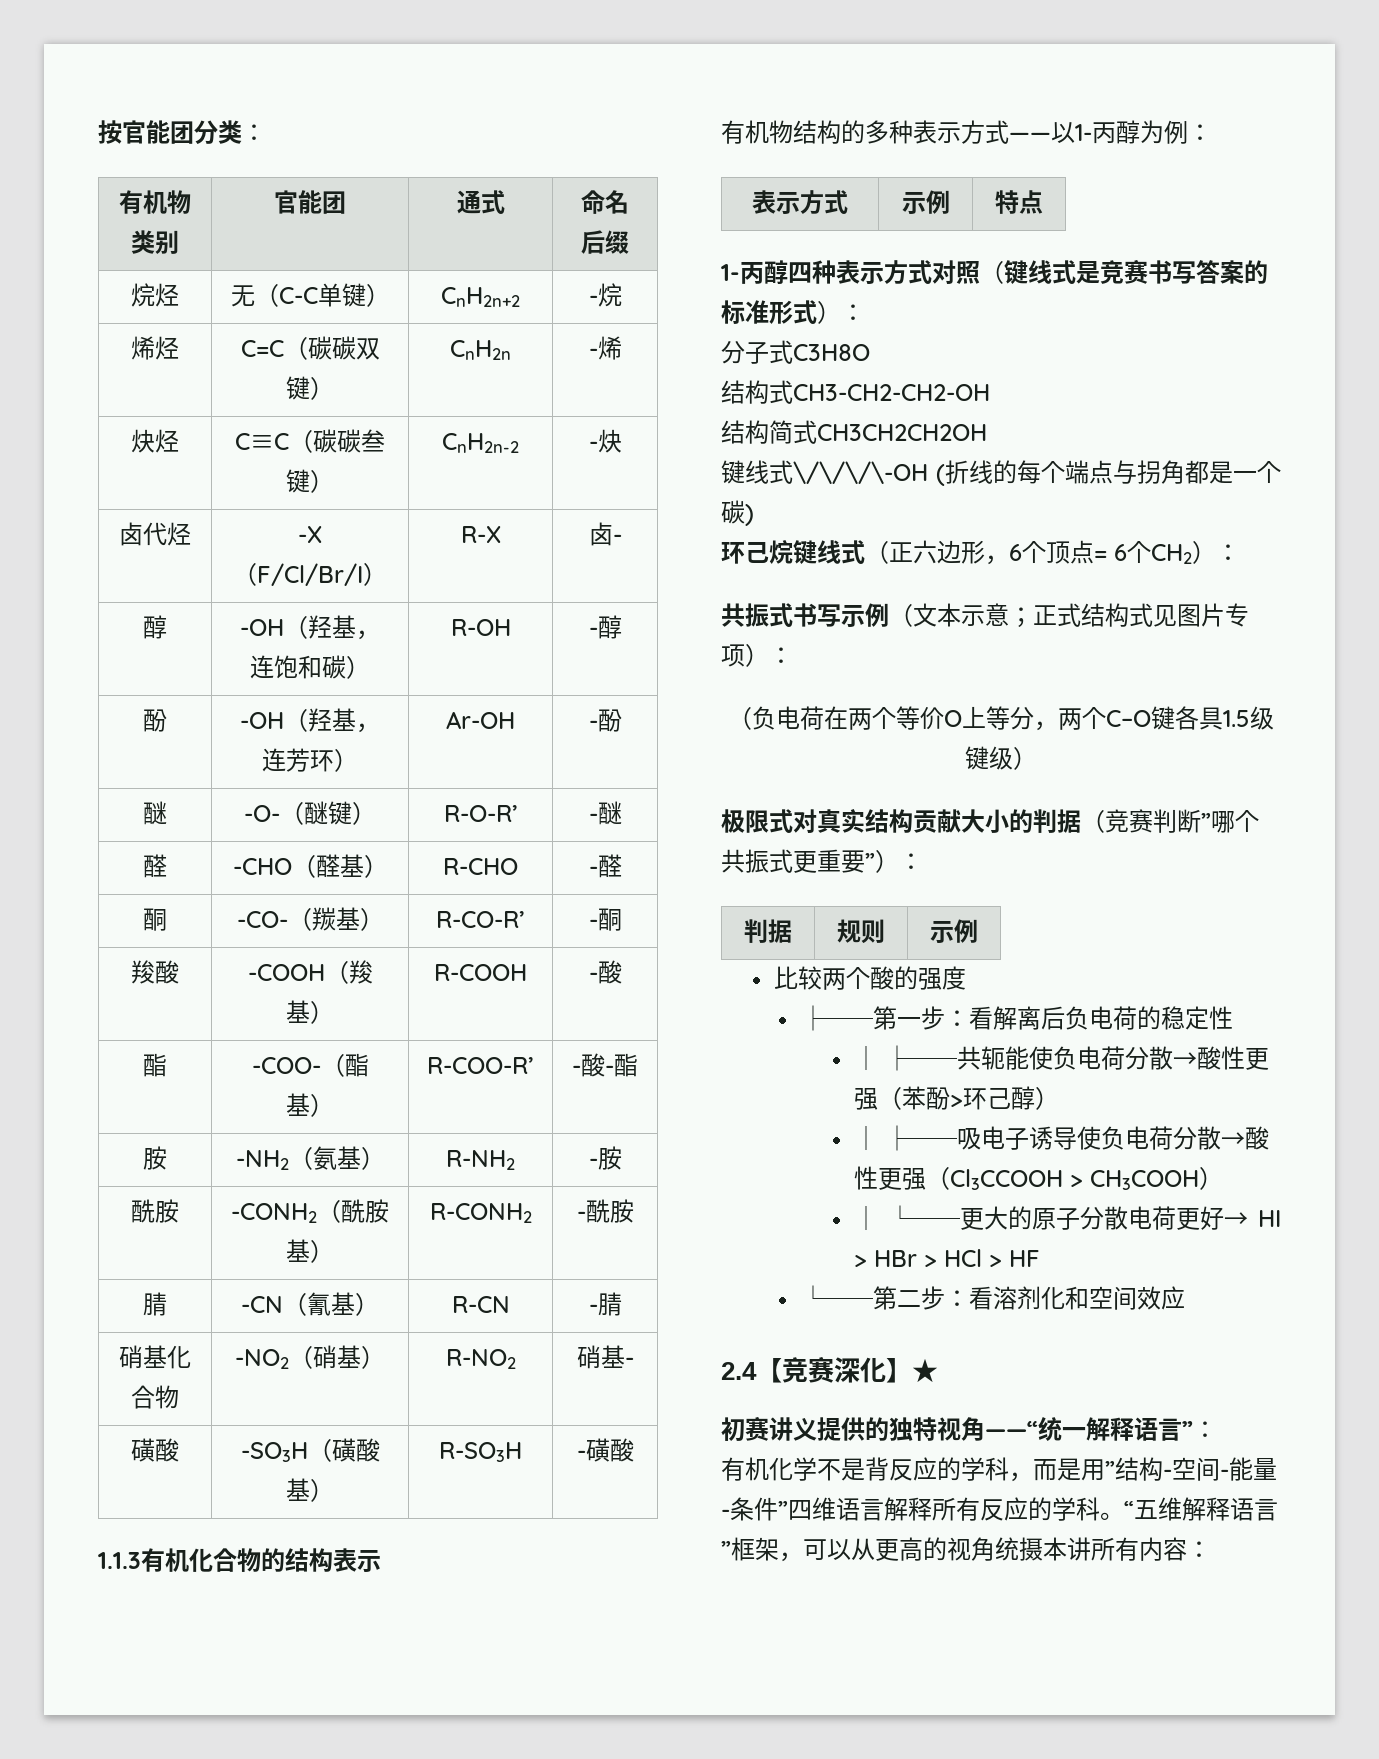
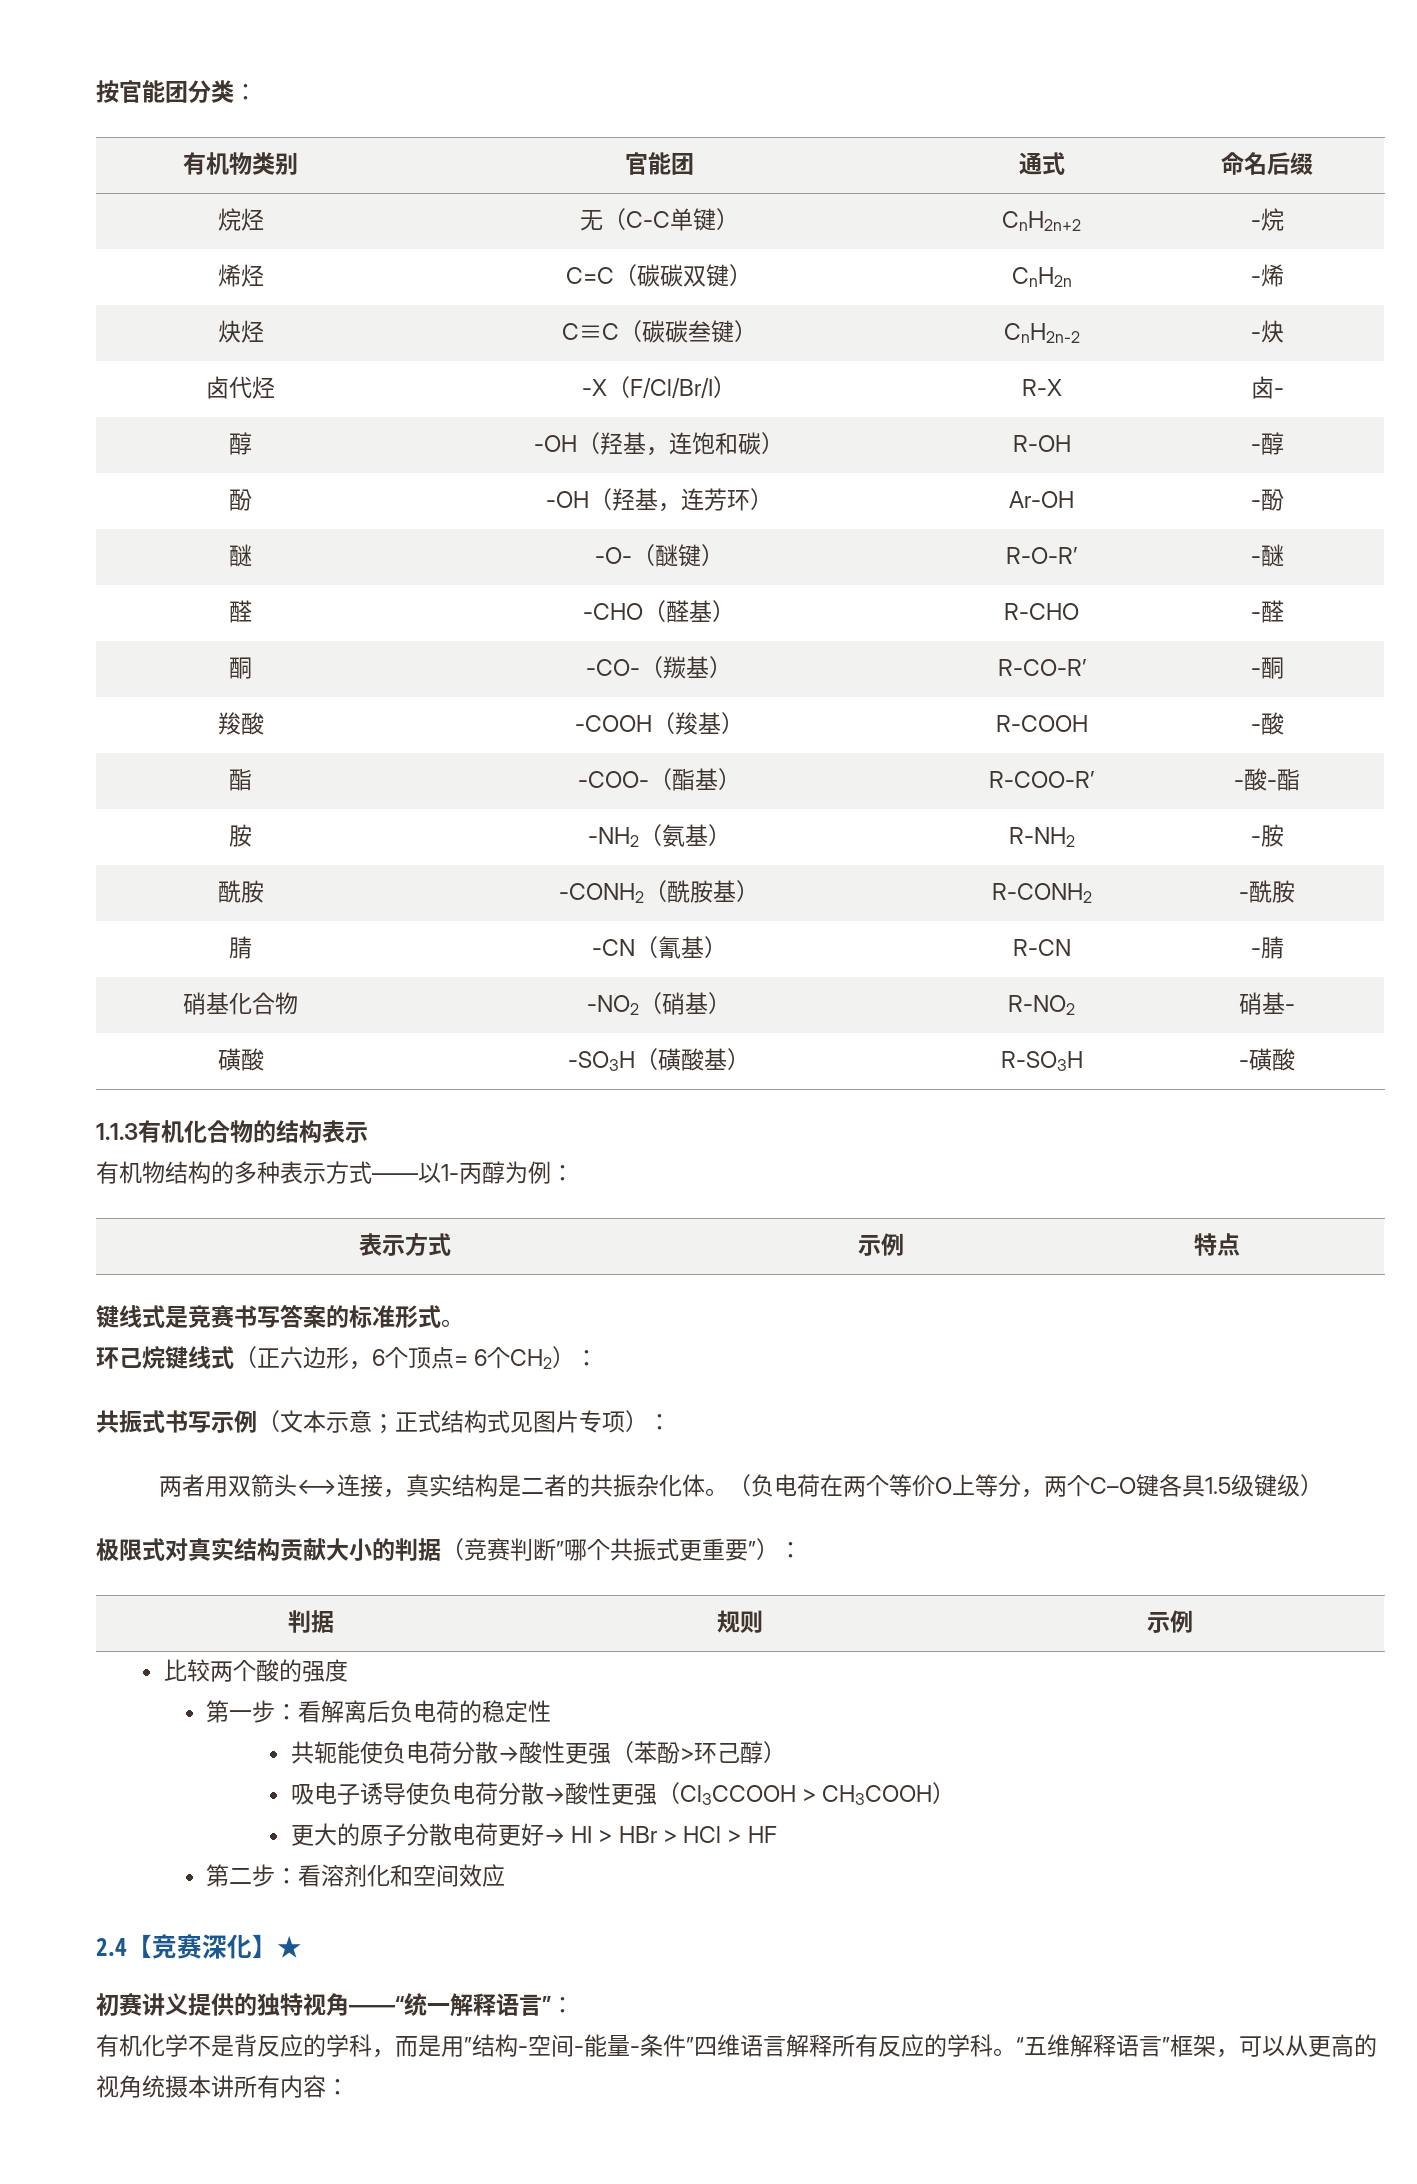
- 1-丙醇四种表示方式对照（键线式是竞赛书写答案的标准形式）：
- 分子式C3H8O
- 结构式CH3-CH2-CH2-OH
- 结构简式CH3CH2CH2OH
- 键线式\/\/\/\-OH (折线的每个端点与拐角都是一个碳)
+ 键线式是竞赛书写答案的标准形式。
+ 两者用双箭头⟷连接，真实结构是二者的共振杂化体。
- ├──第一步：看解离后负电荷的稳定性
+ 第一步：看解离后负电荷的稳定性
- │ ├──共轭能使负电荷分散→酸性更强（苯酚>环己醇）
+ 共轭能使负电荷分散→酸性更强（苯酚>环己醇）
- │ ├──吸电子诱导使负电荷分散→酸性更强（Cl3CCOOH > CH3COOH）
+ 吸电子诱导使负电荷分散→酸性更强（Cl3CCOOH > CH3COOH）
- │ └──更大的原子分散电荷更好→ HI > HBr > HCl > HF
+ 更大的原子分散电荷更好→ HI > HBr > HCl > HF
- └──第二步：看溶剂化和空间效应
+ 第二步：看溶剂化和空间效应

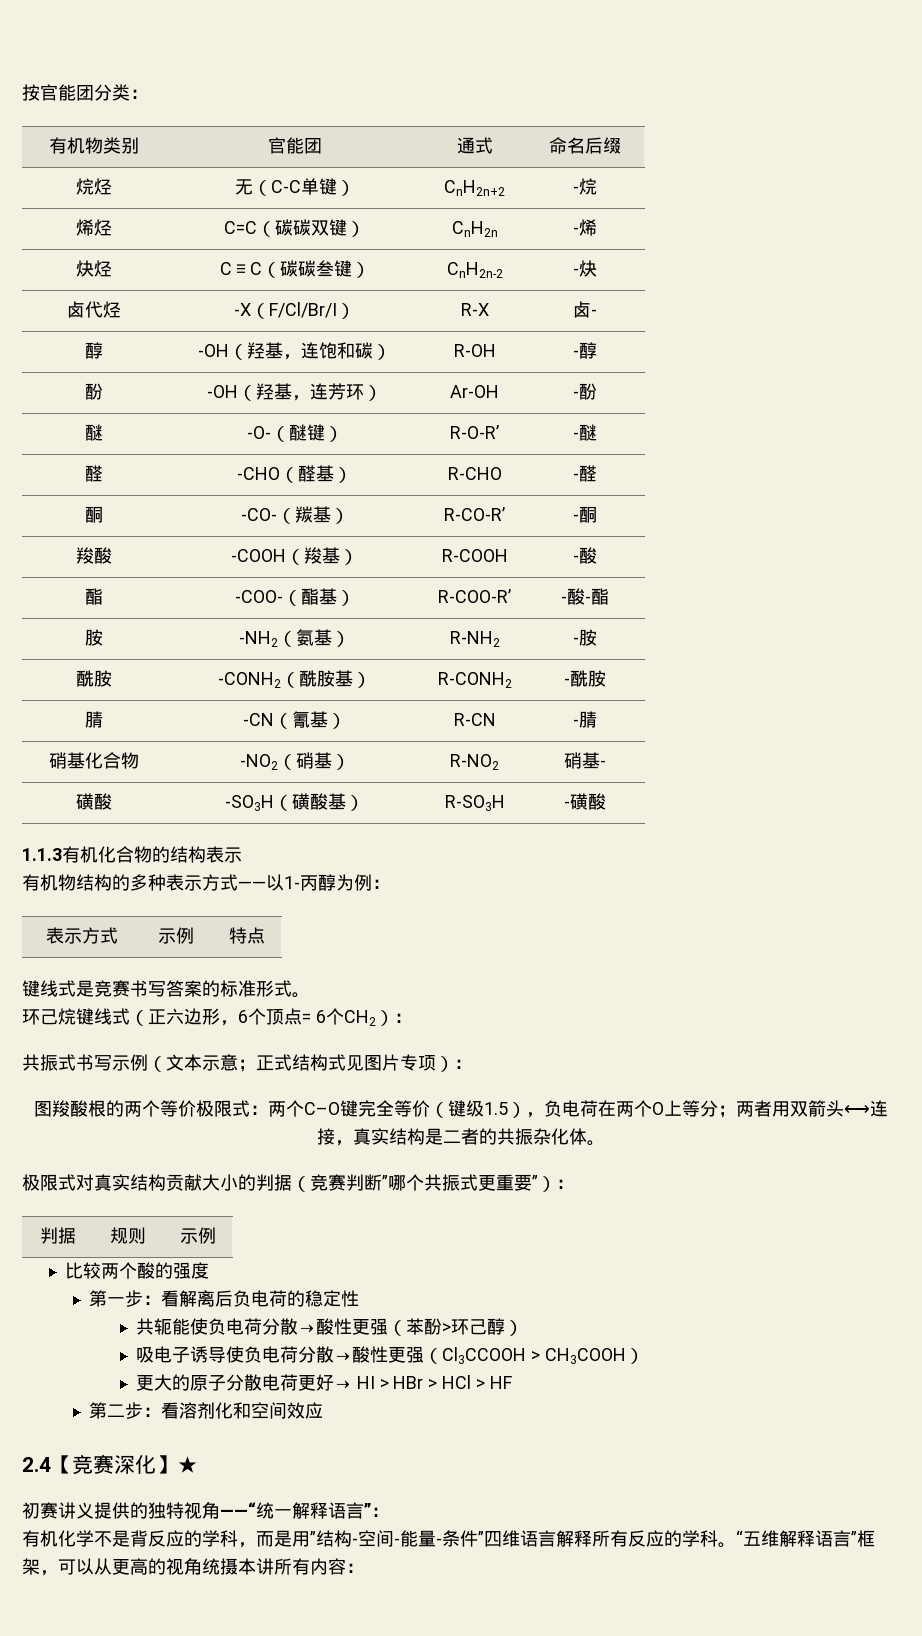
- 两者用双箭头⟷连接，真实结构是二者的共振杂化体。（负电荷在两个等价O上等分，两个C–O键各具1.5级键级）
+ 图羧酸根的两个等价极限式：两个C–O键完全等价（键级1.5），负电荷在两个O上等分；两者用双箭头⟷连接，真实结构是二者的共振杂化体。

